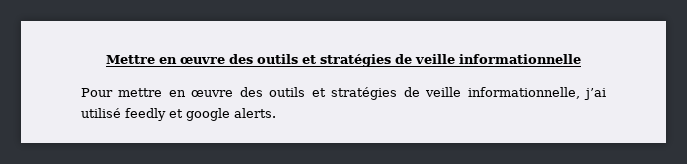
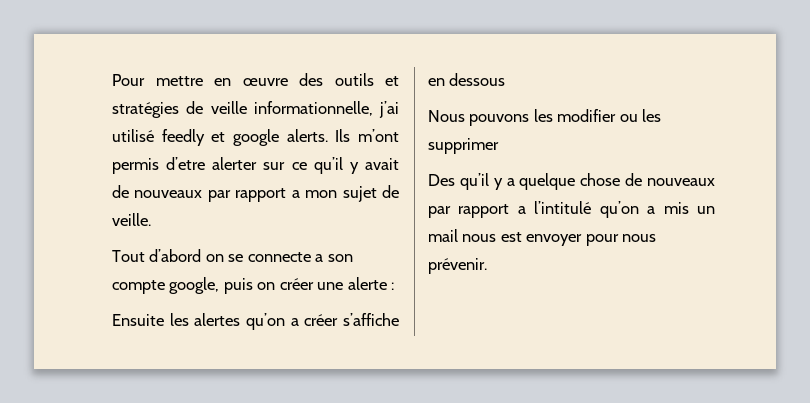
- Mettre en œuvre des outils et stratégies de veille informationnelle
+ Ils m’ont permis d’etre alerter sur ce qu’il y avait de nouveaux par rapport a mon sujet de veille.
+ Tout d’abord on se connecte a son compte google, puis on créer une alerte :
+ Ensuite les alertes qu’on a créer s’affiche en dessous
+ Nous pouvons les modifier ou les supprimer
+ Des qu’il y a quelque chose de nouveaux par rapport a l’intitulé qu’on a mis un mail nous est envoyer pour nous prévenir.

